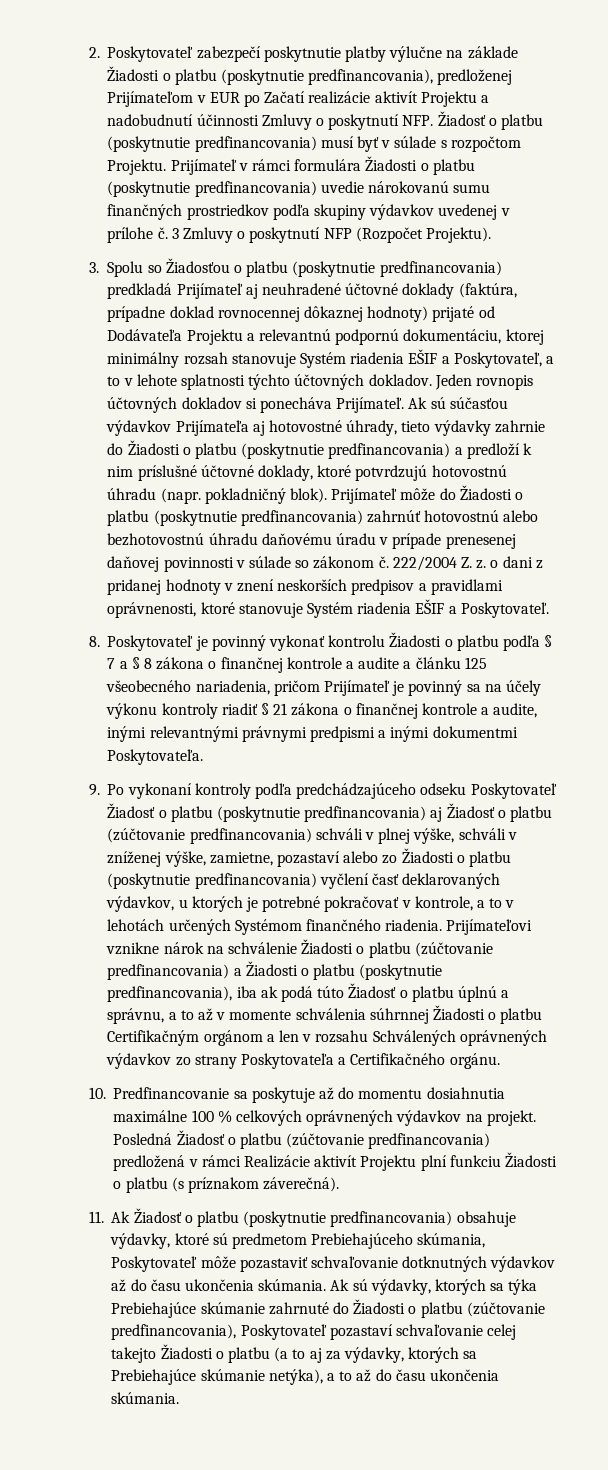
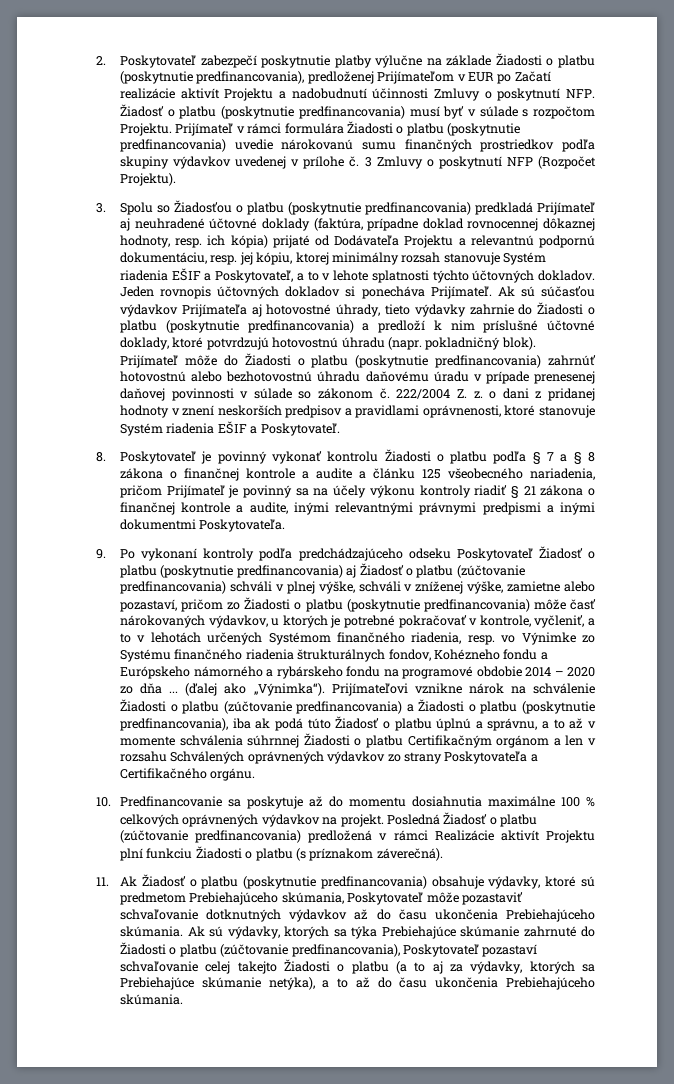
- 3. Spolu so Žiadosťou o platbu (poskytnutie predfinancovania) predkladá Prijímateľ aj neuhradené účtovné doklady (faktúra, prípadne doklad rovnocennej dôkaznej hodnoty) prijaté od Dodávateľa Projektu a relevantnú podpornú dokumentáciu, ktorej minimálny rozsah stanovuje Systém riadenia EŠIF a Poskytovateľ, a to v lehote splatnosti týchto účtovných dokladov.
+ 3. Spolu so Žiadosťou o platbu (poskytnutie predfinancovania) predkladá Prijímateľ aj neuhradené účtovné doklady (faktúra, prípadne doklad rovnocennej dôkaznej hodnoty, resp. ich kópia) prijaté od Dodávateľa Projektu a relevantnú podpornú dokumentáciu, resp. jej kópiu, ktorej minimálny rozsah stanovuje Systém riadenia EŠIF a Poskytovateľ, a to v lehote splatnosti týchto účtovných dokladov.
- 9. Po vykonaní kontroly podľa predchádzajúceho odseku Poskytovateľ Žiadosť o platbu (poskytnutie predfinancovania) aj Žiadosť o platbu (zúčtovanie predfinancovania) schváli v plnej výške, schváli v zníženej výške, zamietne, pozastaví alebo zo Žiadosti o platbu (poskytnutie predfinancovania) vyčlení časť deklarovaných výdavkov, u ktorých je potrebné pokračovať v kontrole, a to v lehotách určených Systémom finančného riadenia.
+ 9. Po vykonaní kontroly podľa predchádzajúceho odseku Poskytovateľ Žiadosť o platbu (poskytnutie predfinancovania) aj Žiadosť o platbu (zúčtovanie predfinancovania) schváli v plnej výške, schváli v zníženej výške, zamietne alebo pozastaví, pričom zo Žiadosti o platbu (poskytnutie predfinancovania) môže časť nárokovaných výdavkov, u ktorých je potrebné pokračovať v kontrole, vyčleniť, a to v lehotách určených Systémom finančného riadenia, resp. vo Výnimke zo Systému finančného riadenia štrukturálnych fondov, Kohézneho fondu a Európskeho námorného a rybárskeho fondu na programové obdobie 2014 – 2020 zo dňa ... (ďalej ako „Výnimka“).
- 11. Ak Žiadosť o platbu (poskytnutie predfinancovania) obsahuje výdavky, ktoré sú predmetom Prebiehajúceho skúmania, Poskytovateľ môže pozastaviť schvaľovanie dotknutných výdavkov až do času ukončenia skúmania.
+ 11. Ak Žiadosť o platbu (poskytnutie predfinancovania) obsahuje výdavky, ktoré sú predmetom Prebiehajúceho skúmania, Poskytovateľ môže pozastaviť schvaľovanie dotknutných výdavkov až do času ukončenia Prebiehajúceho skúmania.
- Ak sú výdavky, ktorých sa týka Prebiehajúce skúmanie zahrnuté do Žiadosti o platbu (zúčtovanie predfinancovania), Poskytovateľ pozastaví schvaľovanie celej takejto Žiadosti o platbu (a to aj za výdavky, ktorých sa Prebiehajúce skúmanie netýka), a to až do času ukončenia skúmania.
+ Ak sú výdavky, ktorých sa týka Prebiehajúce skúmanie zahrnuté do Žiadosti o platbu (zúčtovanie predfinancovania), Poskytovateľ pozastaví schvaľovanie celej takejto Žiadosti o platbu (a to aj za výdavky, ktorých sa Prebiehajúce skúmanie netýka), a to až do času ukončenia Prebiehajúceho skúmania.

